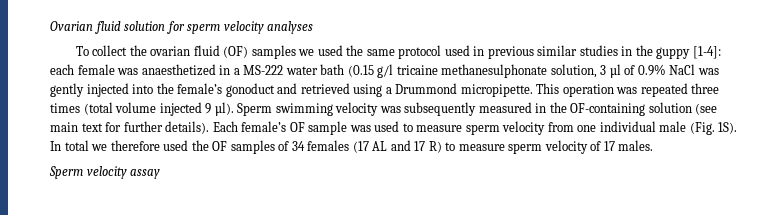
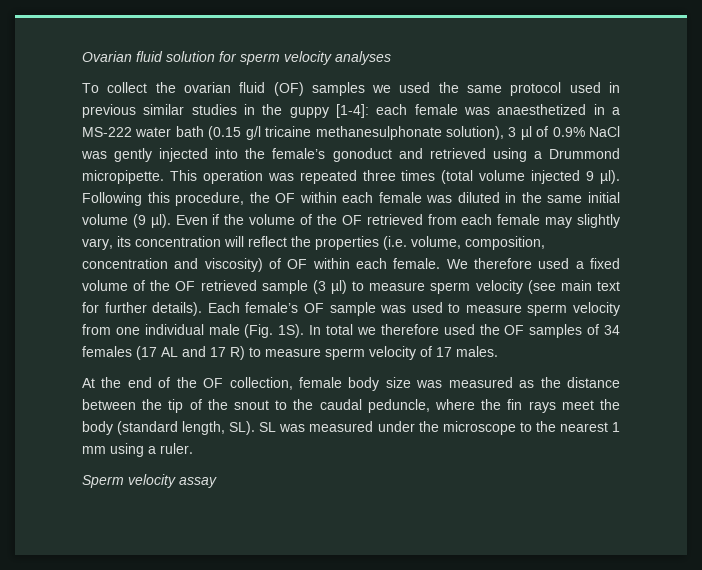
- To collect the ovarian fluid (OF) samples we used the same protocol used in previous similar studies in the guppy [1-4]: each female was anaesthetized in a MS-222 water bath (0.15 g/l tricaine methanesulphonate solution, 3 µl of 0.9% NaCl was gently injected into the female’s gonoduct and retrieved using a Drummond micropipette.
+ To collect the ovarian fluid (OF) samples we used the same protocol used in previous similar studies in the guppy [1-4]: each female was anaesthetized in a MS-222 water bath (0.15 g/l tricaine methanesulphonate solution), 3 µl of 0.9% NaCl was gently injected into the female’s gonoduct and retrieved using a Drummond micropipette.
- Sperm swimming velocity was subsequently measured in the OF-containing solution (see main text for further details).
+ Following this procedure, the OF within each female was diluted in the same initial volume (9 µl). Even if the volume of the OF retrieved from each female may slightly vary, its concentration will reflect the properties (i.e. volume, composition, concentration and viscosity) of OF within each female. We therefore used a fixed volume of the OF retrieved sample (3 µl) to measure sperm velocity (see main text for further details).
+ At the end of the OF collection, female body size was measured as the distance between the tip of the snout to the caudal peduncle, where the fin rays meet the body (standard length, SL). SL was measured under the microscope to the nearest 1 mm using a ruler.

